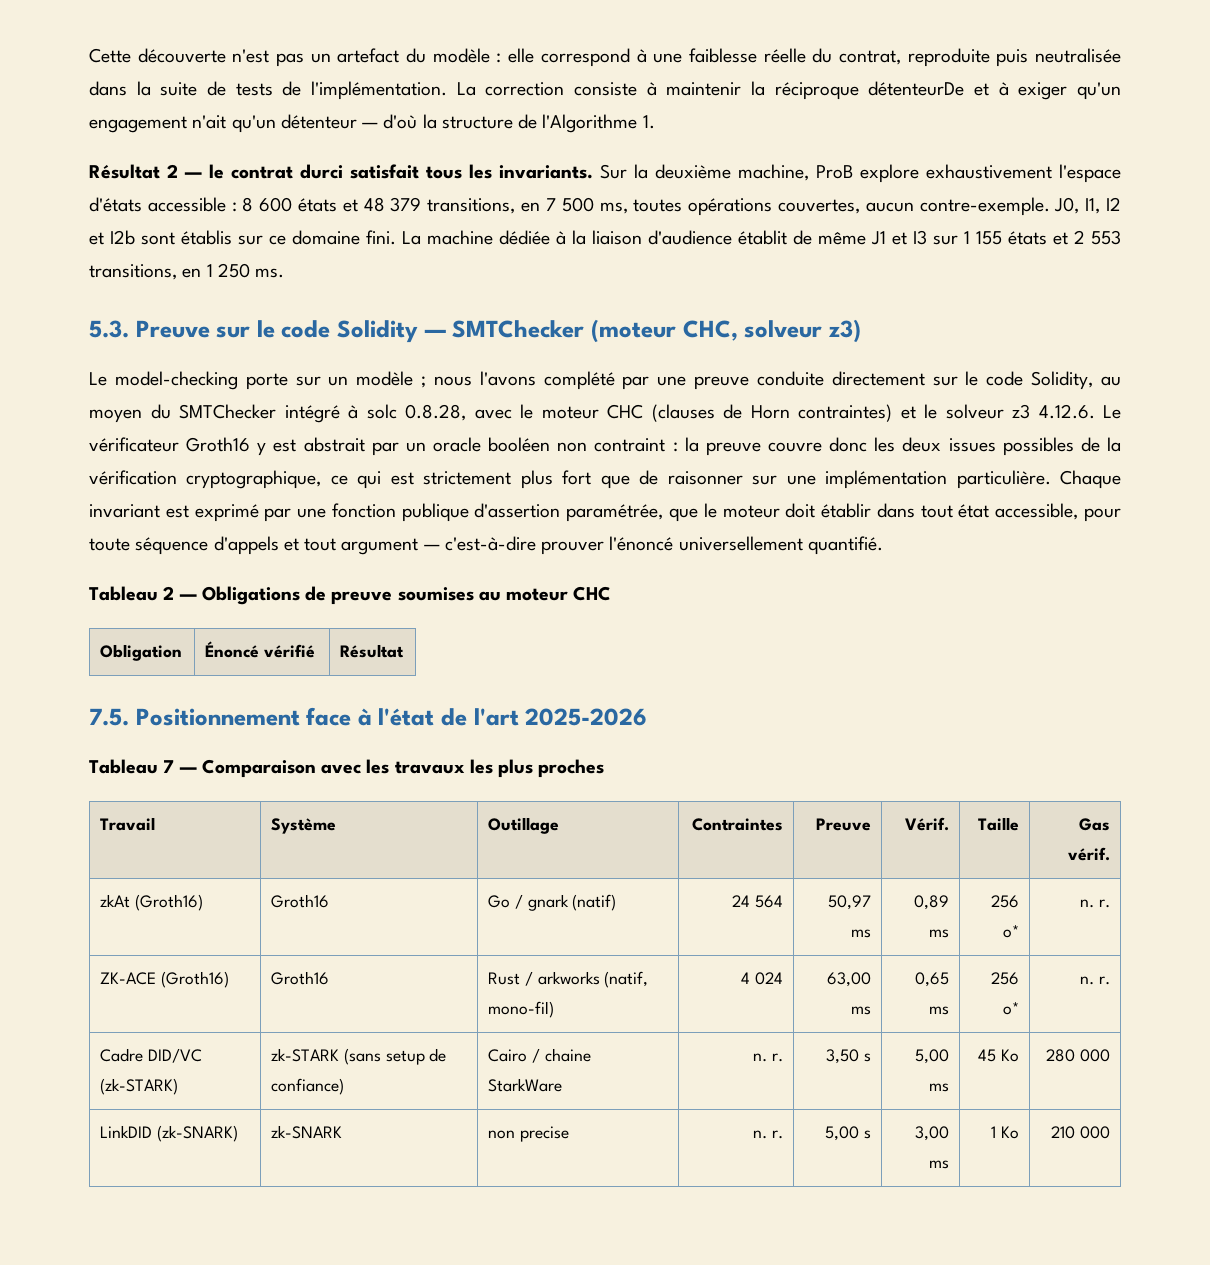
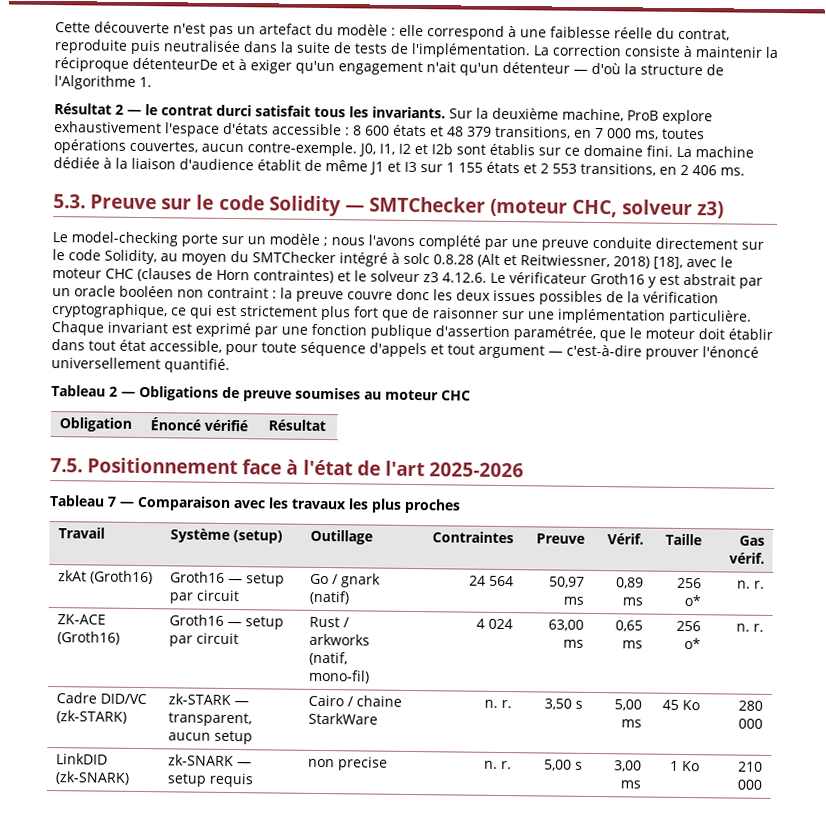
- Sur la deuxième machine, ProB explore exhaustivement l'espace d'états accessible : 8 600 états et 48 379 transitions, en 7 500 ms, toutes opérations couvertes, aucun contre-exemple.
+ Sur la deuxième machine, ProB explore exhaustivement l'espace d'états accessible : 8 600 états et 48 379 transitions, en 7 000 ms, toutes opérations couvertes, aucun contre-exemple.
- La machine dédiée à la liaison d'audience établit de même J1 et I3 sur 1 155 états et 2 553 transitions, en 1 250 ms.
+ La machine dédiée à la liaison d'audience établit de même J1 et I3 sur 1 155 états et 2 553 transitions, en 2 406 ms.
- nous l'avons complété par une preuve conduite directement sur le code Solidity, au moyen du SMTChecker intégré à solc 0.8.28, avec le moteur CHC (clauses de Horn contraintes) et le solveur z3 4.12.6. Le vérificateur Groth16 y est abstrait par un oracle booléen non contraint :
+ nous l'avons complété par une preuve conduite directement sur le code Solidity, au moyen du SMTChecker intégré à solc 0.8.28 (Alt et Reitwiessner, 2018) [18], avec le moteur CHC (clauses de Horn contraintes) et le solveur z3 4.12.6. Le vérificateur Groth16 y est abstrait par un oracle booléen non contraint :
- Travail | Système | Outillage | Contraintes | Preuve | Vérif. | Taille | Gas vérif.
+ Travail | Système (setup) | Outillage | Contraintes | Preuve | Vérif. | Taille | Gas vérif.
- zkAt (Groth16) | Groth16 | Go / gnark (natif) | 24 564 | 50,97 ms | 0,89 ms | 256 o* | n. r.
+ zkAt (Groth16) | Groth16 — setup par circuit | Go / gnark (natif) | 24 564 | 50,97 ms | 0,89 ms | 256 o* | n. r.
- ZK-ACE (Groth16) | Groth16 | Rust / arkworks (natif, mono-fil) | 4 024 | 63,00 ms | 0,65 ms | 256 o* | n. r.
+ ZK-ACE (Groth16) | Groth16 — setup par circuit | Rust / arkworks (natif, mono-fil) | 4 024 | 63,00 ms | 0,65 ms | 256 o* | n. r.
- Cadre DID/VC (zk-STARK) | zk-STARK (sans setup de confiance) | Cairo / chaine StarkWare | n. r. | 3,50 s | 5,00 ms | 45 Ko | 280 000
+ Cadre DID/VC (zk-STARK) | zk-STARK — transparent, aucun setup | Cairo / chaine StarkWare | n. r. | 3,50 s | 5,00 ms | 45 Ko | 280 000
- LinkDID (zk-SNARK) | zk-SNARK | non precise | n. r. | 5,00 s | 3,00 ms | 1 Ko | 210 000
+ LinkDID (zk-SNARK) | zk-SNARK — setup requis | non precise | n. r. | 5,00 s | 3,00 ms | 1 Ko | 210 000

